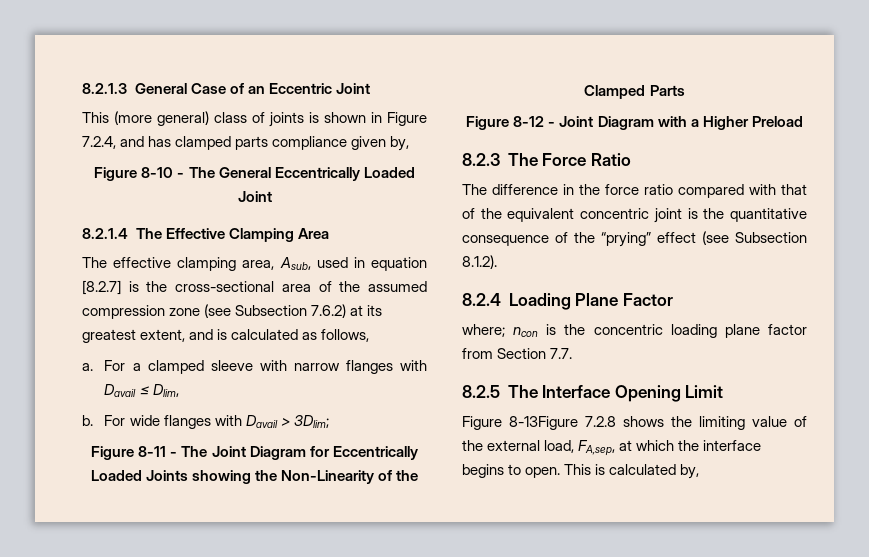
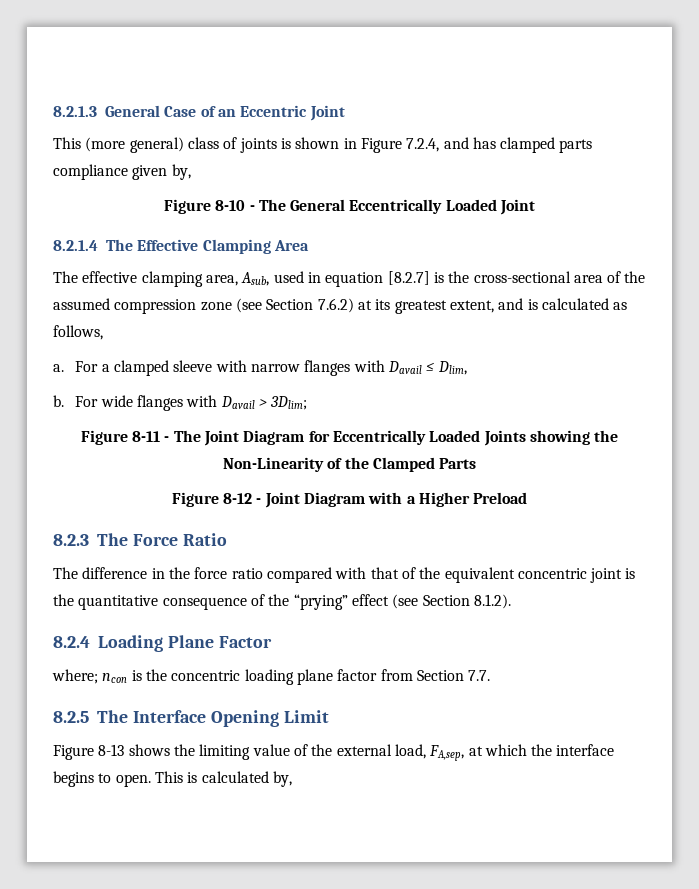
- The effective clamping area, Asub, used in equation [8.2.7] is the cross-sectional area of the assumed compression zone (see Subsection 7.6.2) at its greatest extent, and is calculated as follows,
+ The effective clamping area, Asub, used in equation [8.2.7] is the cross-sectional area of the assumed compression zone (see Section 7.6.2) at its greatest extent, and is calculated as follows,
- The difference in the force ratio compared with that of the equivalent concentric joint is the quantitative consequence of the “prying” effect (see Subsection 8.1.2).
+ The difference in the force ratio compared with that of the equivalent concentric joint is the quantitative consequence of the “prying” effect (see Section 8.1.2).
- Figure 8-13Figure 7.2.8 shows the limiting value of the external load, FA,sep, at which the interface begins to open.
+ Figure 8-13 shows the limiting value of the external load, FA,sep, at which the interface begins to open.

